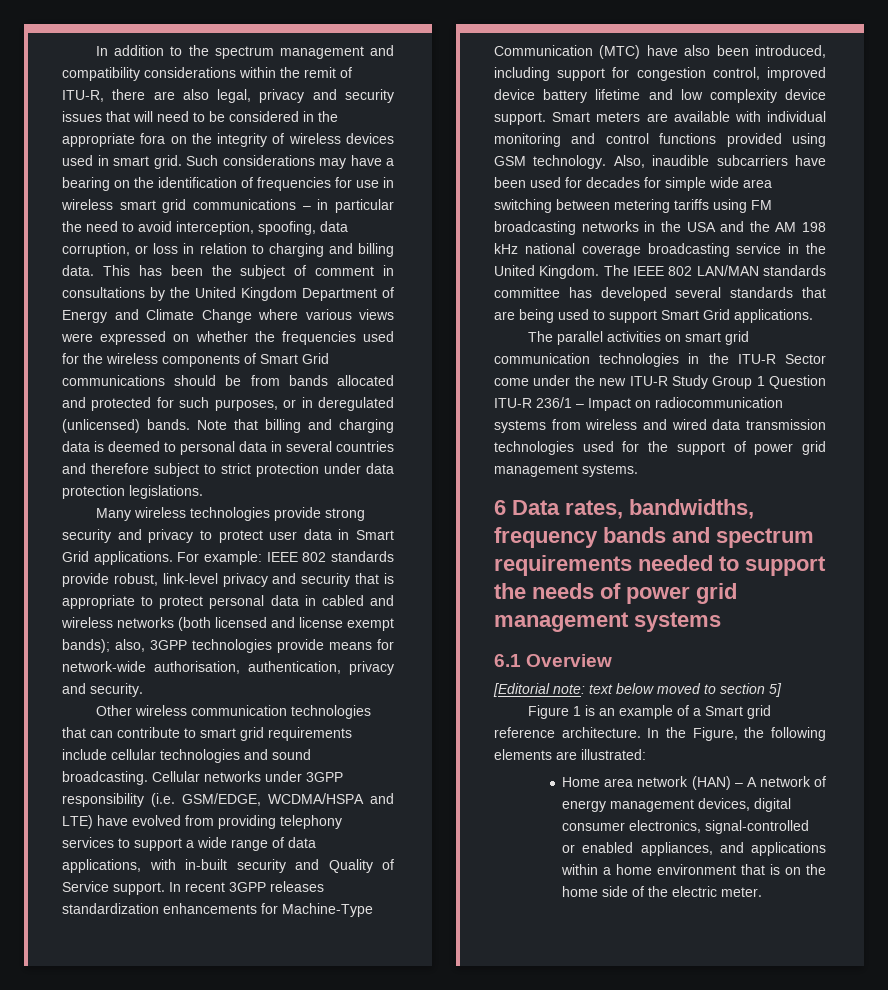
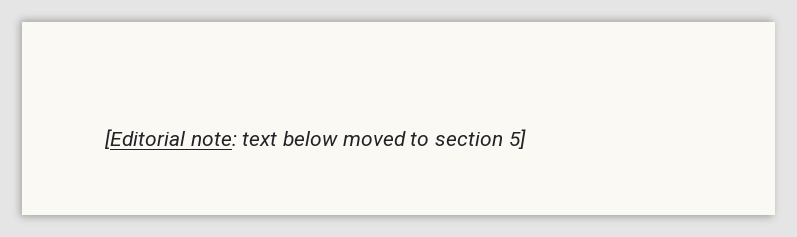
- In addition to the spectrum management and compatibility considerations within the remit of ITU-R, there are also legal, privacy and security issues that will need to be considered in the appropriate fora on the integrity of wireless devices used in smart grid. Such considerations may have a bearing on the identification of frequencies for use in wireless smart grid communications – in particular the need to avoid interception, spoofing, data corruption, or loss in relation to charging and billing data. This has been the subject of comment in consultations by the United Kingdom Department of Energy and Climate Change where various views were expressed on whether the frequencies used for the wireless components of Smart Grid communications should be from bands allocated and protected for such purposes, or in deregulated (unlicensed) bands. Note that billing and charging data is deemed to personal data in several countries and therefore subject to strict protection under data protection legislations.
- Many wireless technologies provide strong security and privacy to protect user data in Smart Grid applications. For example: IEEE 802 standards provide robust, link-level privacy and security that is appropriate to protect personal data in cabled and wireless networks (both licensed and license exempt bands); also, 3GPP technologies provide means for network-wide authorisation, authentication, privacy and security.
- Other wireless communication technologies that can contribute to smart grid requirements include cellular technologies and sound broadcasting. Cellular networks under 3GPP responsibility (i.e. GSM/EDGE, WCDMA/HSPA and LTE) have evolved from providing telephony services to support a wide range of data applications, with in-built security and Quality of Service support. In recent 3GPP releases standardization enhancements for Machine-Type Communication (MTC) have also been introduced, including support for congestion control, improved device battery lifetime and low complexity device support. Smart meters are available with individual monitoring and control functions provided using GSM technology. Also, inaudible subcarriers have been used for decades for simple wide area switching between metering tariffs using FM broadcasting networks in the USA and the AM 198 kHz national coverage broadcasting service in the United Kingdom. The IEEE 802 LAN/MAN standards committee has developed several standards that are being used to support Smart Grid applications.
- The parallel activities on smart grid communication technologies in the ITU-R Sector come under the new ITU-R Study Group 1 Question ITU-R 236/1 – Impact on radiocommunication systems from wireless and wired data transmission technologies used for the support of power grid management systems.
- 6 Data rates, bandwidths, frequency bands and spectrum requirements needed to support the needs of power grid management systems
- 6.1 Overview
- Figure 1 is an example of a Smart grid reference architecture. In the Figure, the following elements are illustrated:
- Home area network (HAN) – A network of energy management devices, digital consumer electronics, signal-controlled or enabled appliances, and applications within a home environment that is on the home side of the electric meter.

